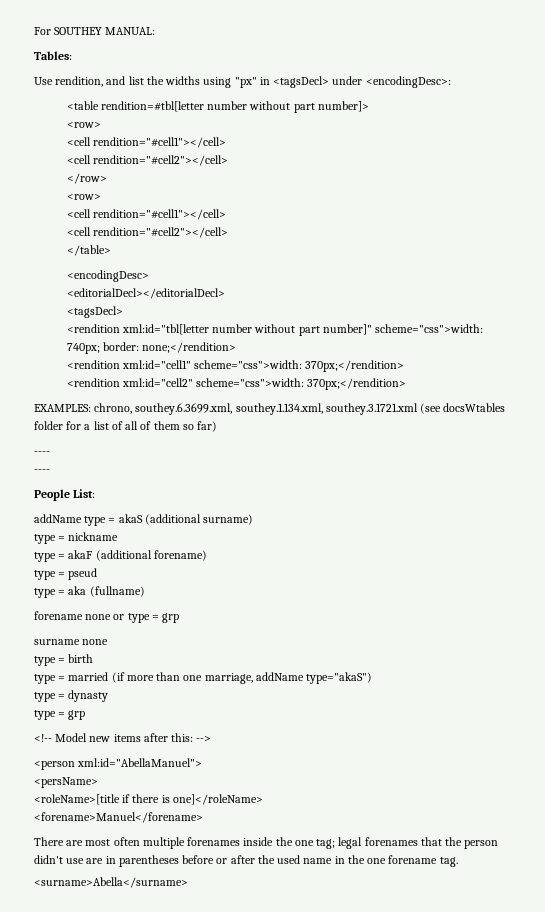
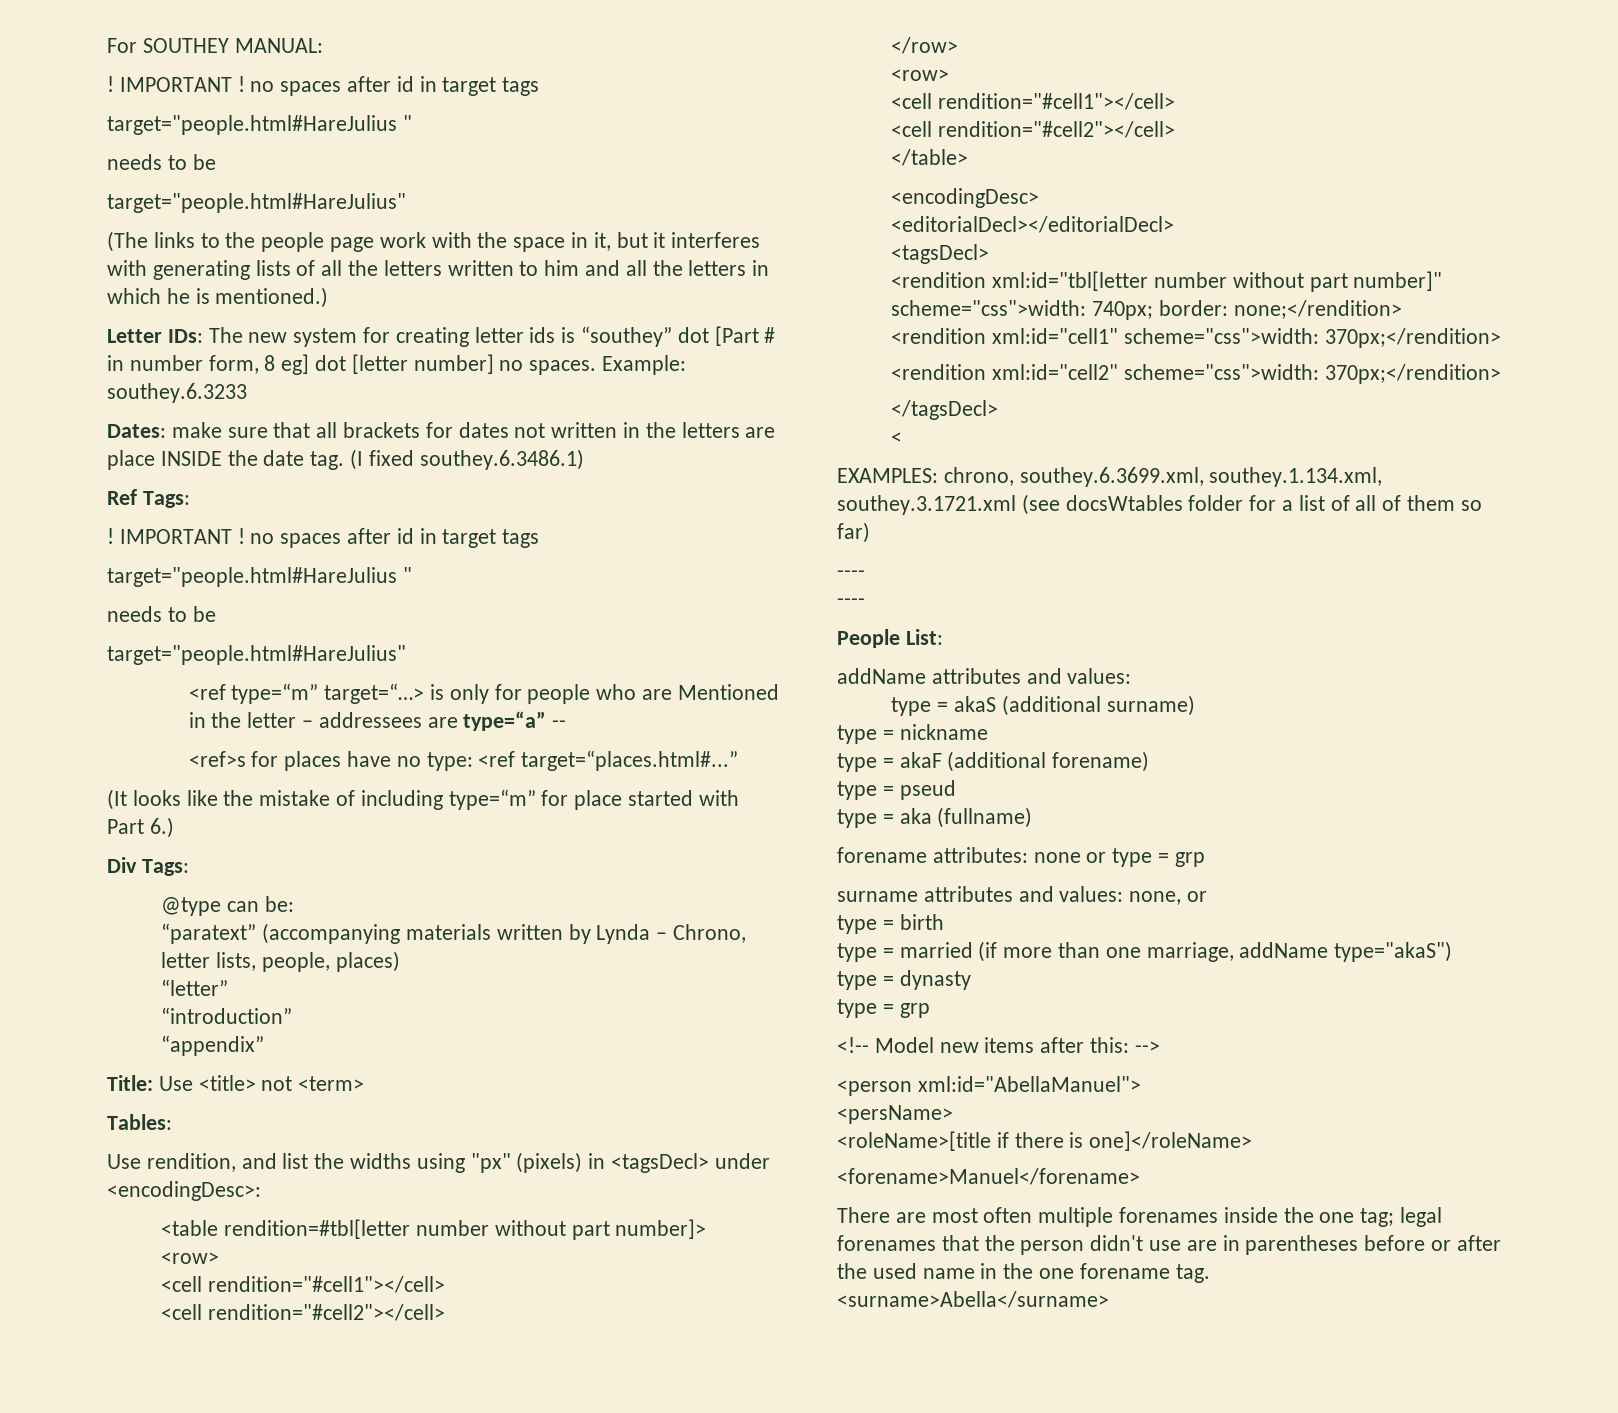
  For SOUTHEY MANUAL:
+ ! IMPORTANT ! no spaces after id in target tags
+ target="people.html#HareJulius "
+ needs to be
+ target="people.html#HareJulius"
+ (The links to the people page work with the space in it, but it interferes with generating lists of all the letters written to him and all the letters in which he is mentioned.)
+ Letter IDs: The new system for creating letter ids is “southey” dot [Part # in number form, 8 eg] dot [letter number] no spaces. Example: southey.6.3233
+ Dates: make sure that all brackets for dates not written in the letters are place INSIDE the date tag. (I fixed southey.6.3486.1)
+ Ref Tags:
+ ! IMPORTANT ! no spaces after id in target tags
+ target="people.html#HareJulius "
+ needs to be
+ target="people.html#HareJulius"
+ <ref type=“m” target=“…> is only for people who are Mentioned in the letter – addressees are type=“a” --
+ <ref>s for places have no type: <ref target=“places.html#...”
+ (It looks like the mistake of including type=“m” for place started with Part 6.)
+ Div Tags:
+ @type can be:
+ “paratext” (accompanying materials written by Lynda – Chrono, letter lists, people, places)
+ “letter”
+ “introduction”
+ “appendix”
+ Title: Use <title> not <term>
- Use rendition, and list the widths using "px" in <tagsDecl> under <encodingDesc>:
+ Use rendition, and list the widths using "px" (pixels) in <tagsDecl> under <encodingDesc>:
+ </tagsDecl>
+ <
- addName type = akaS (additional surname)
+ addName attributes and values:
+ type = akaS (additional surname)
- forename none or type = grp
+ forename attributes: none or type = grp
- surname none
+ surname attributes and values: none, or

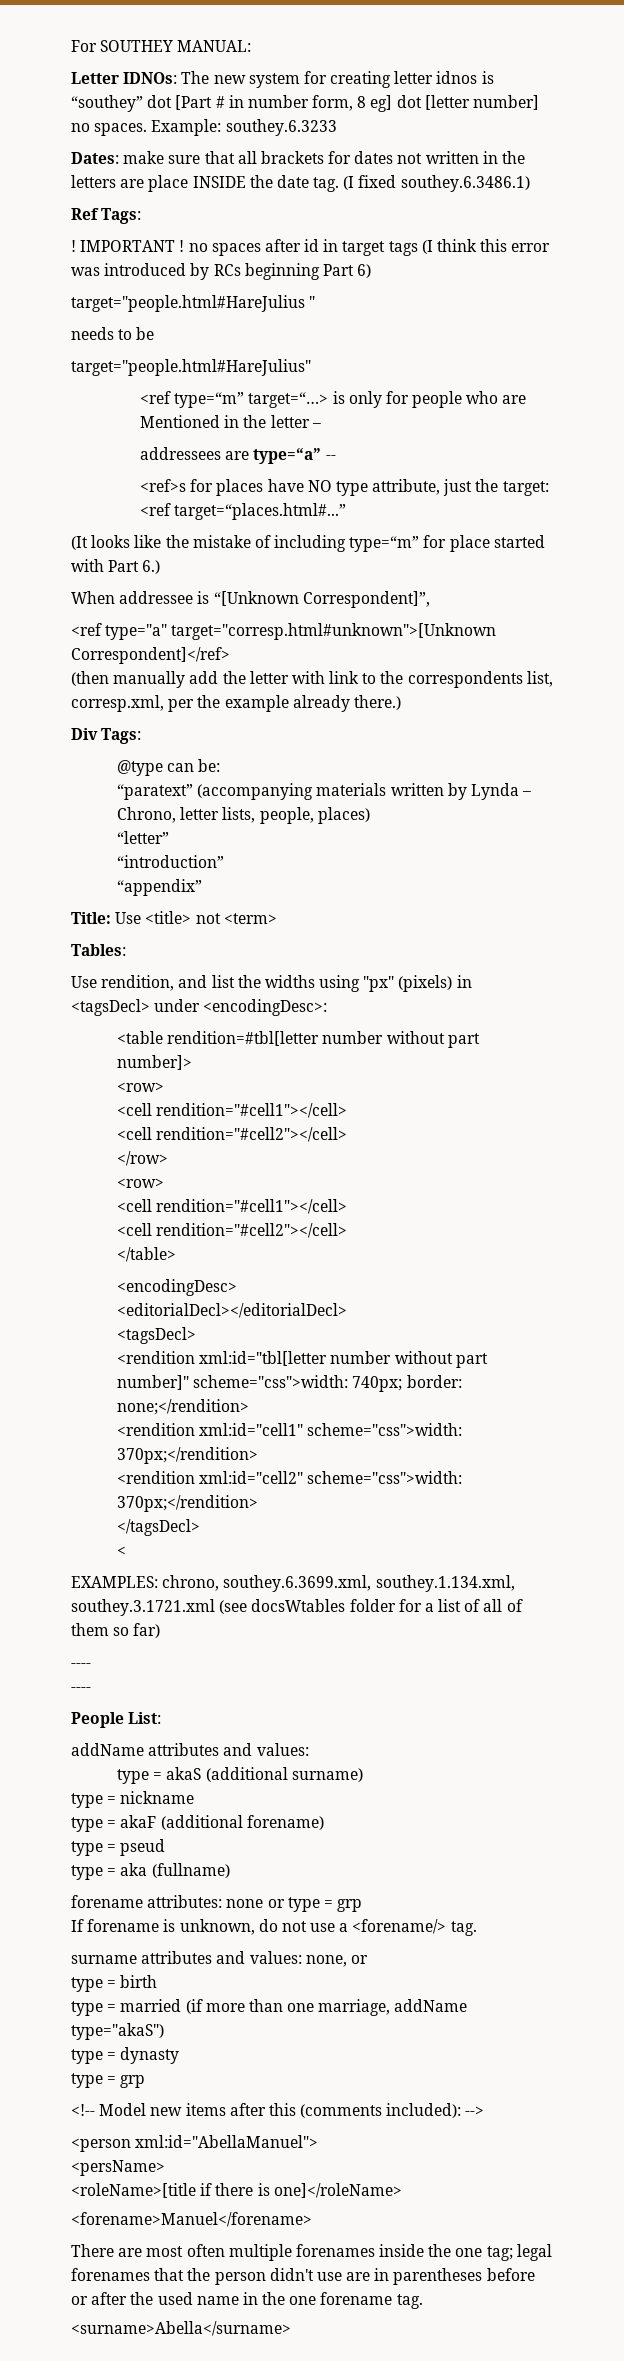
  For SOUTHEY MANUAL:
- ! IMPORTANT ! no spaces after id in target tags
- target="people.html#HareJulius "
- needs to be
- target="people.html#HareJulius"
- (The links to the people page work with the space in it, but it interferes with generating lists of all the letters written to him and all the letters in which he is mentioned.)
- Letter IDs: The new system for creating letter ids is “southey” dot [Part # in number form, 8 eg] dot [letter number] no spaces.
+ Letter IDNOs: The new system for creating letter idnos is “southey” dot [Part # in number form, 8 eg] dot [letter number] no spaces.
  Ref Tags:
- ! IMPORTANT ! no spaces after id in target tags
+ ! IMPORTANT ! no spaces after id in target tags (I think this error was introduced by RCs beginning Part 6)
- <ref type=“m” target=“…> is only for people who are Mentioned in the letter – addressees are type=“a” --
+ <ref type=“m” target=“…> is only for people who are Mentioned in the letter –
+ addressees are type=“a” --
- <ref>s for places have no type: <ref target=“places.html#...”
+ <ref>s for places have NO type attribute, just the target: <ref target=“places.html#...”
+ When addressee is “[Unknown Correspondent]”,
+ <ref type="a" target="corresp.html#unknown">[Unknown Correspondent]</ref>
+ (then manually add the letter with link to the correspondents list, corresp.xml, per the example already there.)
+ If forename is unknown, do not use a <forename/> tag.
- <!-- Model new items after this: -->
+ <!-- Model new items after this (comments included): -->

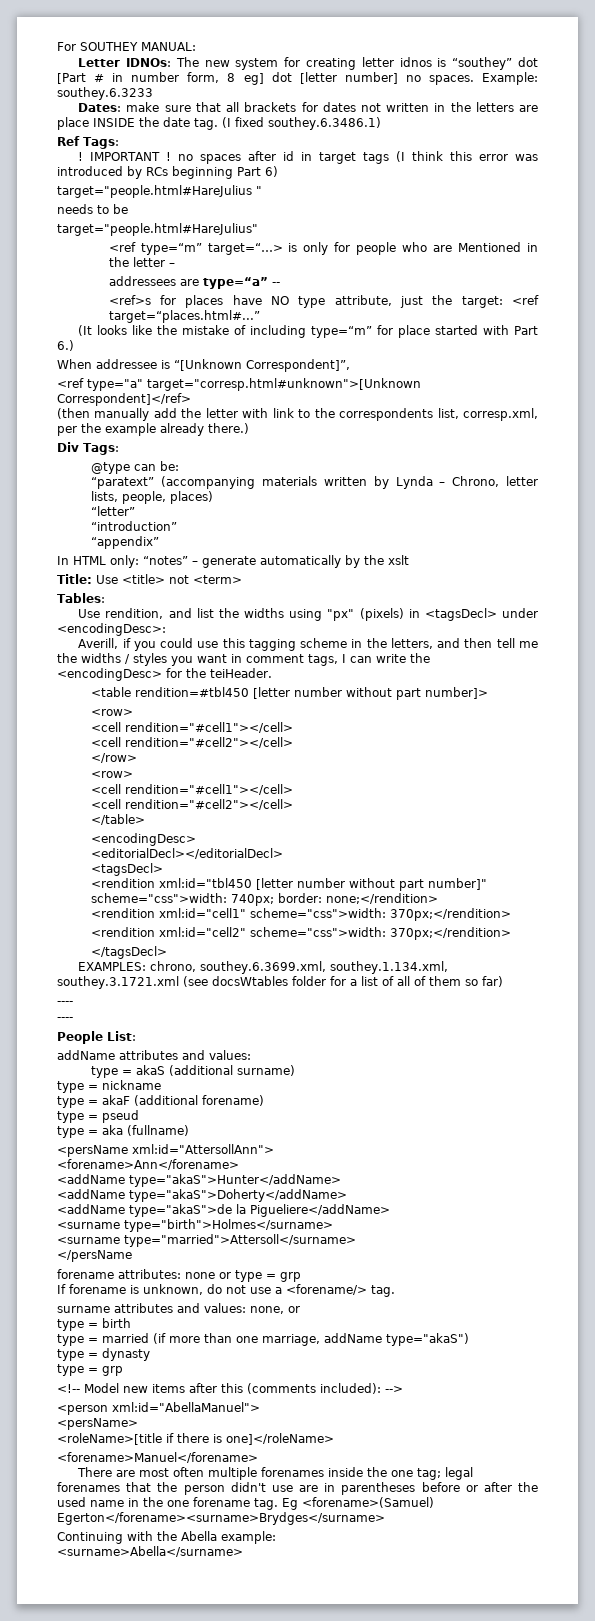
+ In HTML only: “notes” – generate automatically by the xslt
+ Averill, if you could use this tagging scheme in the letters, and then tell me the widths / styles you want in comment tags, I can write the <encodingDesc> for the teiHeader.
- <table rendition=#tbl[letter number without part number]>
+ <table rendition=#tbl450 [letter number without part number]>
- <rendition xml:id="tbl[letter number without part number]" scheme="css">width: 740px; border: none;</rendition>
+ <rendition xml:id="tbl450 [letter number without part number]" scheme="css">width: 740px; border: none;</rendition>
- <
+ <persName xml:id="AttersollAnn">
+ <forename>Ann</forename>
+ <addName type="akaS">Hunter</addName>
+ <addName type="akaS">Doherty</addName>
+ <addName type="akaS">de la Pigueliere</addName>
+ <surname type="birth">Holmes</surname>
+ <surname type="married">Attersoll</surname>
+ </persName
+ Eg <forename>(Samuel) Egerton</forename><surname>Brydges</surname>
+ Continuing with the Abella example:

